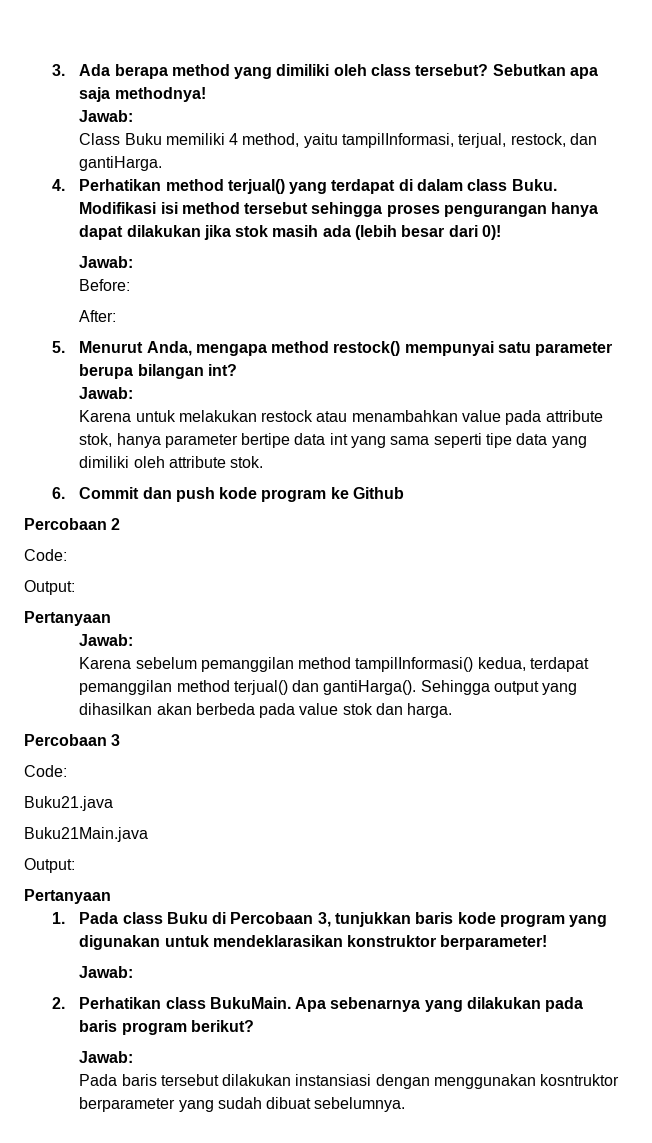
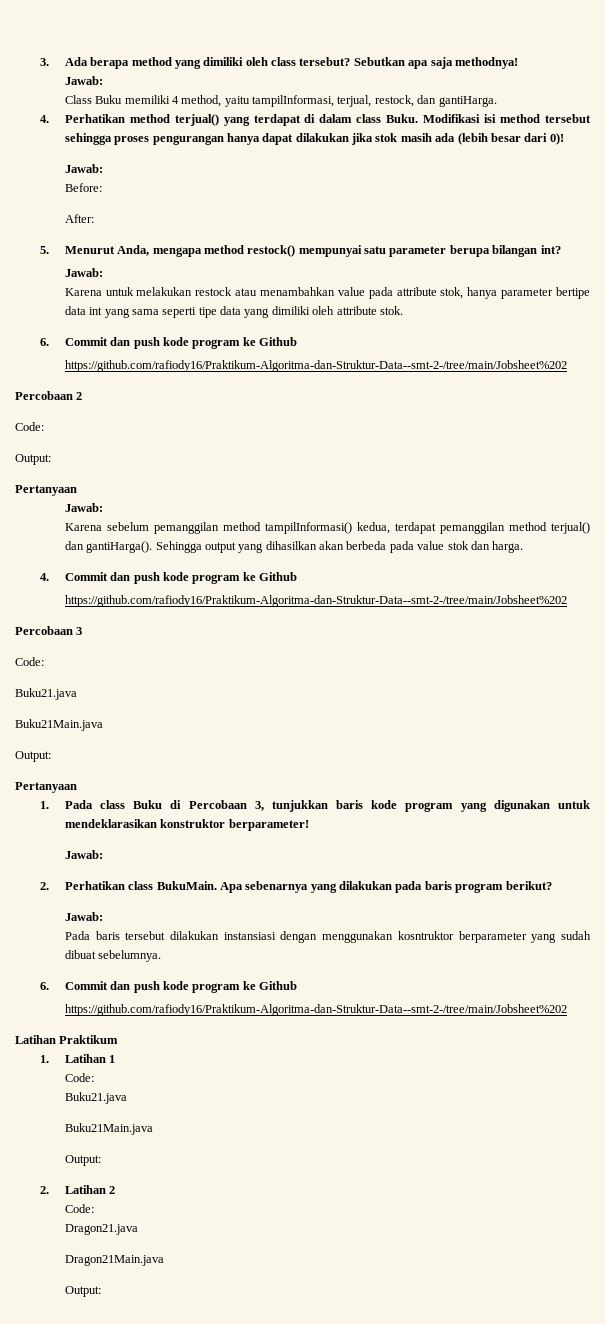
  Karena untuk melakukan restock atau menambahkan value pada attribute stok, hanya parameter bertipe data int yang sama seperti tipe data yang dimiliki oleh attribute stok.
  6. Commit dan push kode program ke Github
+ https://github.com/rafiody16/Praktikum-Algoritma-dan-Struktur-Data--smt-2-/tree/main/Jobsheet%202
+ 4. Commit dan push kode program ke Github
+ https://github.com/rafiody16/Praktikum-Algoritma-dan-Struktur-Data--smt-2-/tree/main/Jobsheet%202
  Pada baris tersebut dilakukan instansiasi dengan menggunakan kosntruktor berparameter yang sudah dibuat sebelumnya.
+ 6. Commit dan push kode program ke Github
+ https://github.com/rafiody16/Praktikum-Algoritma-dan-Struktur-Data--smt-2-/tree/main/Jobsheet%202
+ Latihan Praktikum
+ 1. Latihan 1
+ Code:
+ Buku21.java
+ Buku21Main.java
+ Output:
+ 2. Latihan 2
+ Code:
+ Dragon21.java
+ Dragon21Main.java
+ Output:

